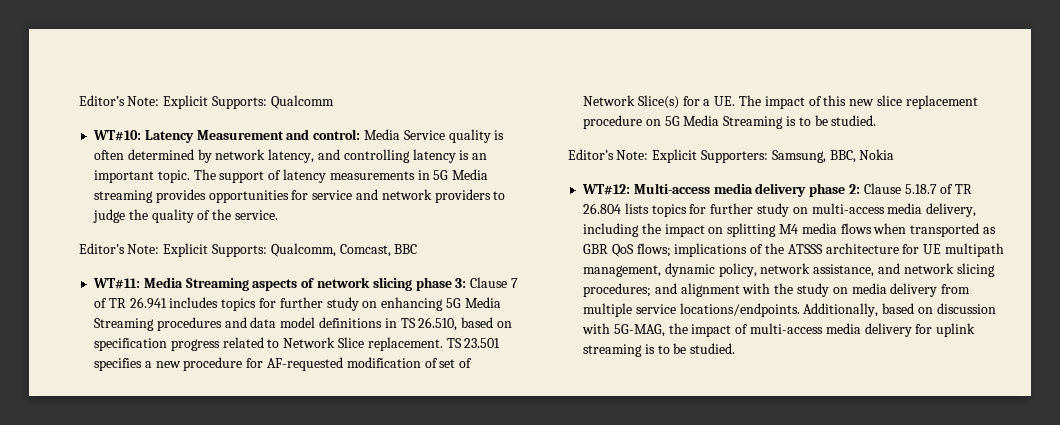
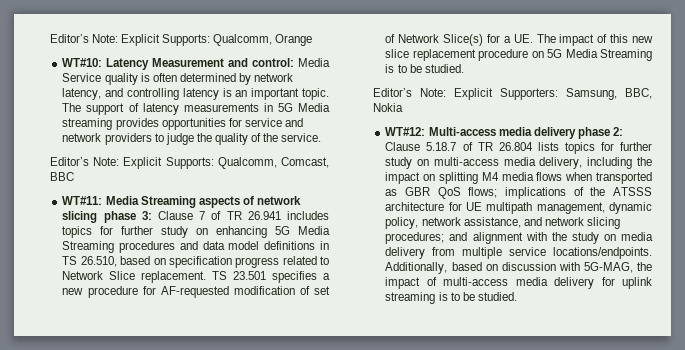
- Editor’s Note: Explicit Supports: Qualcomm
+ Editor’s Note: Explicit Supports: Qualcomm, Orange

